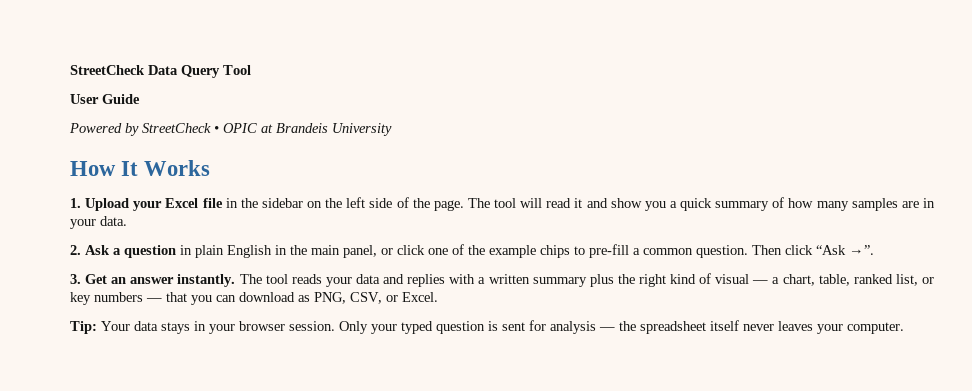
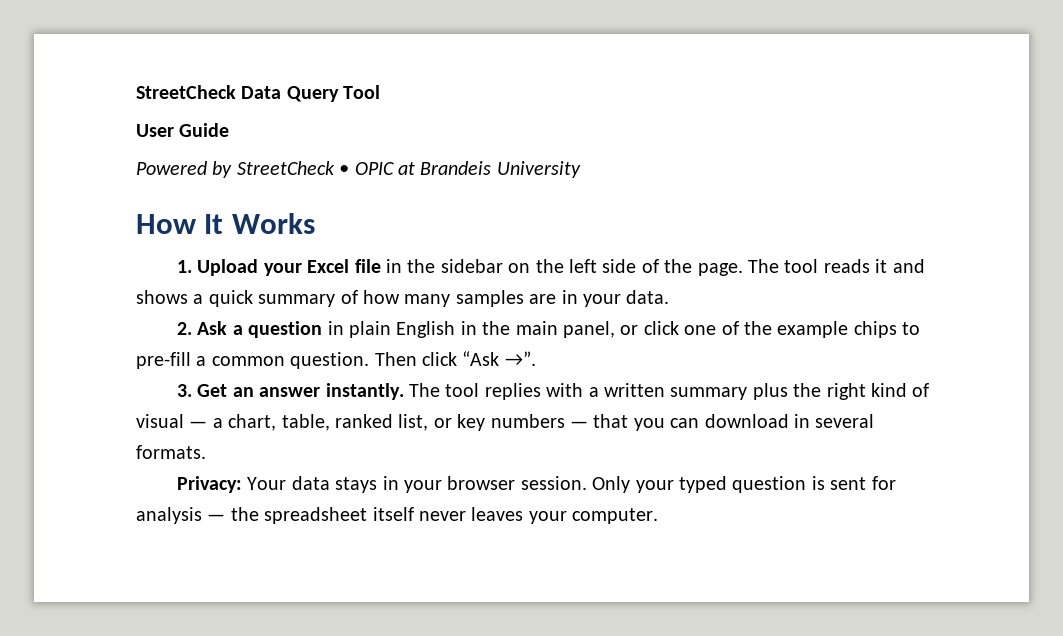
- The tool will read it and show you a quick summary of how many samples are in your data.
+ The tool reads it and shows a quick summary of how many samples are in your data.
- The tool reads your data and replies with a written summary plus the right kind of visual — a chart, table, ranked list, or key numbers — that you can download as PNG, CSV, or Excel.
- Tip: Your data stays in your browser session.
+ The tool replies with a written summary plus the right kind of visual — a chart, table, ranked list, or key numbers — that you can download in several formats.
+ Privacy: Your data stays in your browser session.

